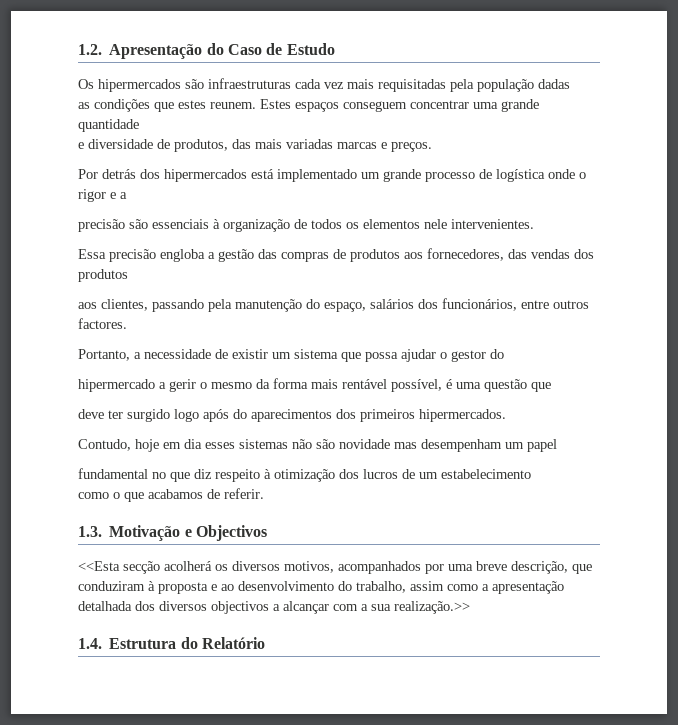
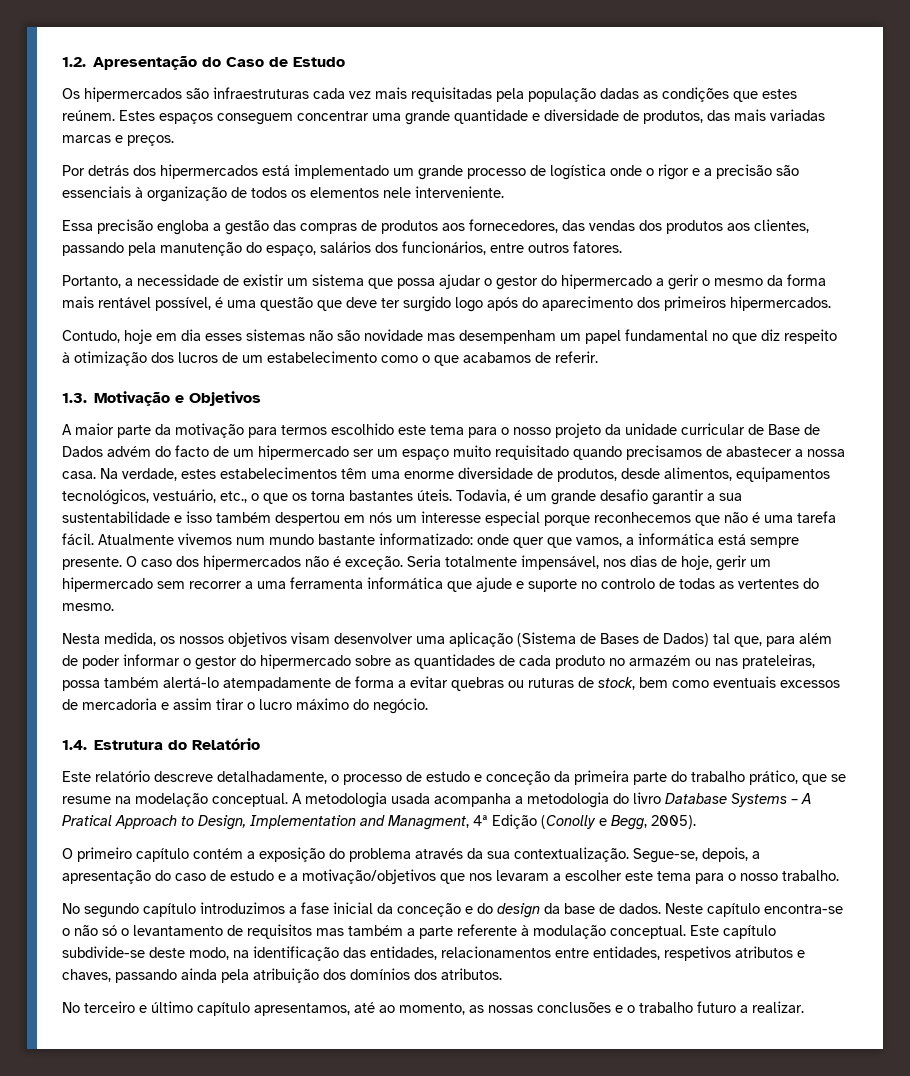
- Os hipermercados são infraestruturas cada vez mais requisitadas pela população dadas
- as condições que estes reunem.
+ Os hipermercados são infraestruturas cada vez mais requisitadas pela população dadas as condições que estes reúnem.
- Estes espaços conseguem concentrar uma grande quantidade
- e diversidade de produtos, das mais variadas marcas e preços.
+ Estes espaços conseguem concentrar uma grande quantidade e diversidade de produtos, das mais variadas marcas e preços.
- Por detrás dos hipermercados está implementado um grande processo de logística onde o rigor e a
- precisão são essenciais à organização de todos os elementos nele intervenientes.
+ Por detrás dos hipermercados está implementado um grande processo de logística onde o rigor e a precisão são essenciais à organização de todos os elementos nele interveniente.
- Essa precisão engloba a gestão das compras de produtos aos fornecedores, das vendas dos produtos
- aos clientes, passando pela manutenção do espaço, salários dos funcionários, entre outros factores.
+ Essa precisão engloba a gestão das compras de produtos aos fornecedores, das vendas dos produtos aos clientes, passando pela manutenção do espaço, salários dos funcionários, entre outros fatores.
- Portanto, a necessidade de existir um sistema que possa ajudar o gestor do
- hipermercado a gerir o mesmo da forma mais rentável possível, é uma questão que
- deve ter surgido logo após do aparecimentos dos primeiros hipermercados.
+ Portanto, a necessidade de existir um sistema que possa ajudar o gestor do hipermercado a gerir o mesmo da forma mais rentável possível, é uma questão que deve ter surgido logo após do aparecimento dos primeiros hipermercados.
- Contudo, hoje em dia esses sistemas não são novidade mas desempenham um papel
- fundamental no que diz respeito à otimização dos lucros de um estabelecimento
- como o que acabamos de referir.
+ Contudo, hoje em dia esses sistemas não são novidade mas desempenham um papel fundamental no que diz respeito à otimização dos lucros de um estabelecimento como o que acabamos de referir.
- 1.3. Motivação e Objectivos
- <<Esta secção acolherá os diversos motivos, acompanhados por uma breve descrição, que conduziram à proposta e ao desenvolvimento do trabalho, assim como a apresentação detalhada dos diversos objectivos a alcançar com a sua realização.>>
+ 1.3. Motivação e Objetivos
+ A maior parte da motivação para termos escolhido este tema para o nosso projeto da unidade curricular de Base de Dados advém do facto de um hipermercado ser um espaço muito requisitado quando precisamos de abastecer a nossa casa. Na verdade, estes estabelecimentos têm uma enorme diversidade de produtos, desde alimentos, equipamentos tecnológicos, vestuário, etc., o que os torna bastantes úteis. Todavia, é um grande desafio garantir a sua sustentabilidade e isso também despertou em nós um interesse especial porque reconhecemos que não é uma tarefa fácil. Atualmente vivemos num mundo bastante informatizado: onde quer que vamos, a informática está sempre presente. O caso dos hipermercados não é exceção. Seria totalmente impensável, nos dias de hoje, gerir um hipermercado sem recorrer a uma ferramenta informática que ajude e suporte no controlo de todas as vertentes do mesmo.
+ Nesta medida, os nossos objetivos visam desenvolver uma aplicação (Sistema de Bases de Dados) tal que, para além de poder informar o gestor do hipermercado sobre as quantidades de cada produto no armazém ou nas prateleiras, possa também alertá-lo atempadamente de forma a evitar quebras ou ruturas de stock, bem como eventuais excessos de mercadoria e assim tirar o lucro máximo do negócio.
  1.4. Estrutura do Relatório
+ Este relatório descreve detalhadamente, o processo de estudo e conceção da primeira parte do trabalho prático, que se resume na modelação conceptual. A metodologia usada acompanha a metodologia do livro Database Systems – A Pratical Approach to Design, Implementation and Managment, 4ª Edição (Conolly e Begg, 2005).
+ O primeiro capítulo contém a exposição do problema através da sua contextualização. Segue-se, depois, a apresentação do caso de estudo e a motivação/objetivos que nos levaram a escolher este tema para o nosso trabalho.
+ No segundo capítulo introduzimos a fase inicial da conceção e do design da base de dados. Neste capítulo encontra-se o não só o levantamento de requisitos mas também a parte referente à modulação conceptual. Este capítulo subdivide-se deste modo, na identificação das entidades, relacionamentos entre entidades, respetivos atributos e chaves, passando ainda pela atribuição dos domínios dos atributos.
+ No terceiro e último capítulo apresentamos, até ao momento, as nossas conclusões e o trabalho futuro a realizar.

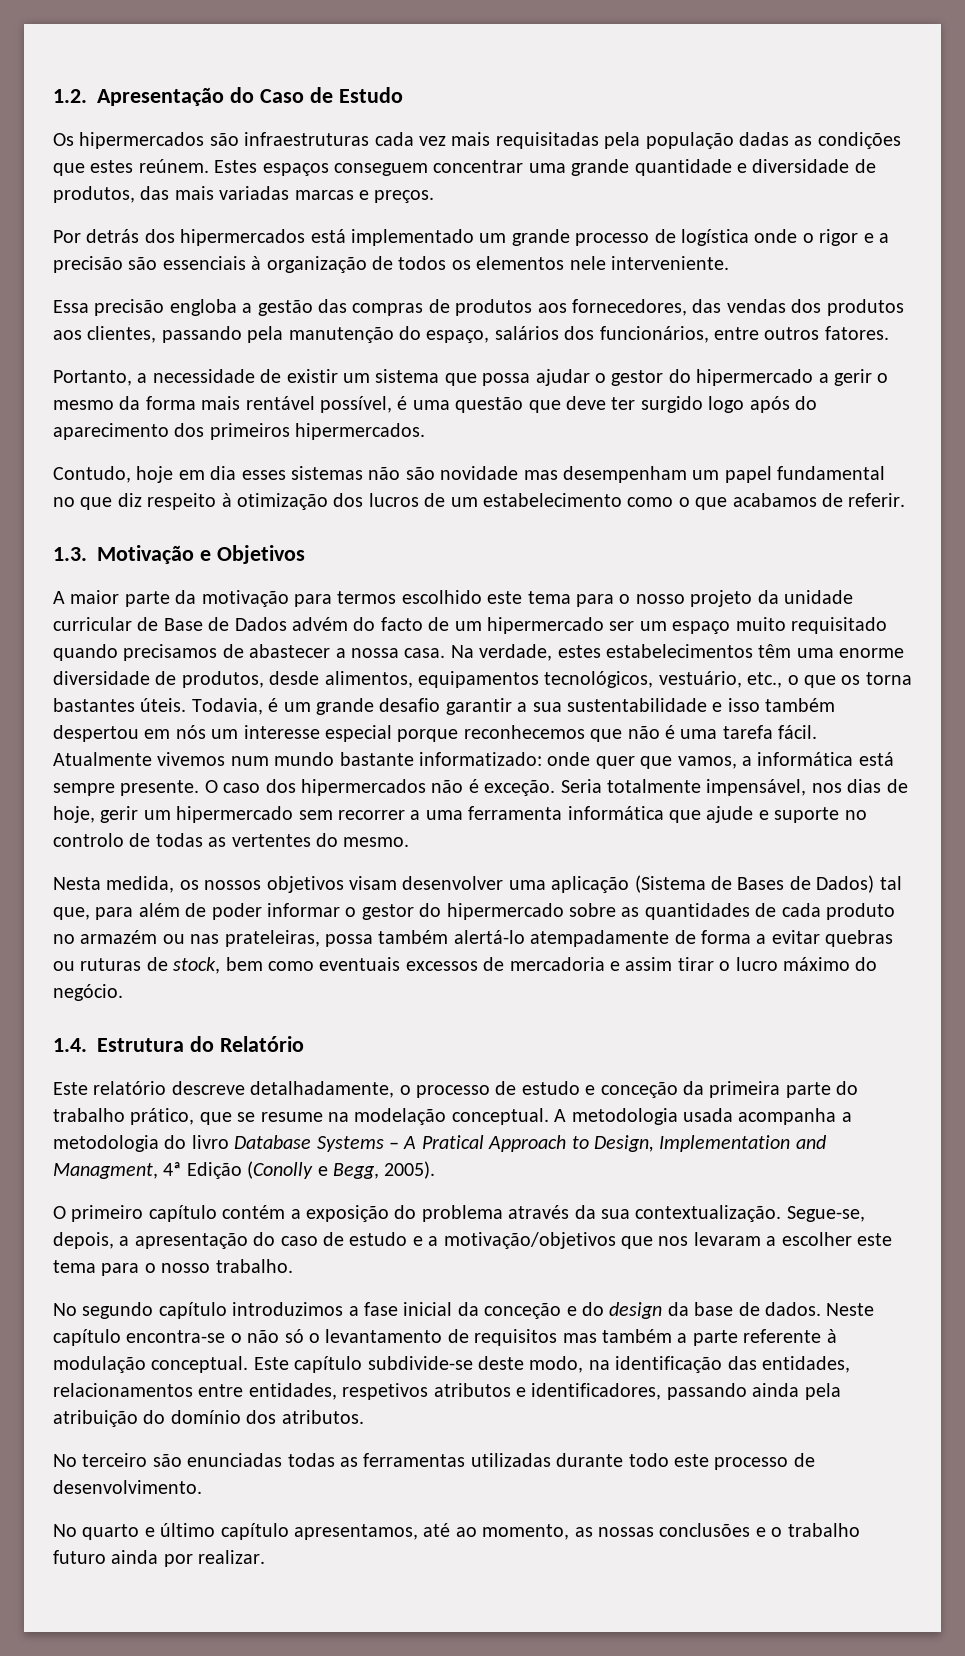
- Este capítulo subdivide-se deste modo, na identificação das entidades, relacionamentos entre entidades, respetivos atributos e chaves, passando ainda pela atribuição dos domínios dos atributos.
+ Este capítulo subdivide-se deste modo, na identificação das entidades, relacionamentos entre entidades, respetivos atributos e identificadores, passando ainda pela atribuição do domínio dos atributos.
- No terceiro e último capítulo apresentamos, até ao momento, as nossas conclusões e o trabalho futuro a realizar.
+ No terceiro são enunciadas todas as ferramentas utilizadas durante todo este processo de desenvolvimento.
+ No quarto e último capítulo apresentamos, até ao momento, as nossas conclusões e o trabalho futuro ainda por realizar.

